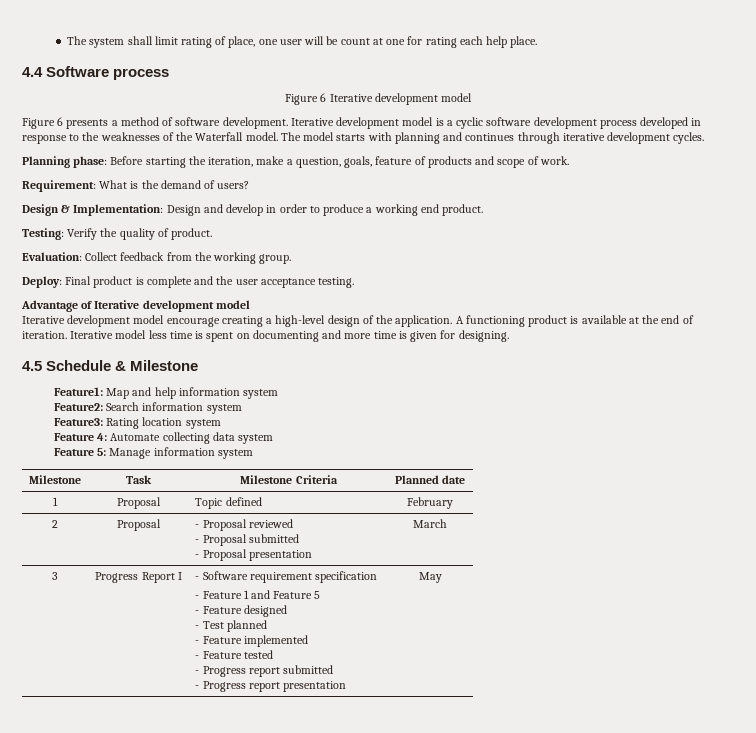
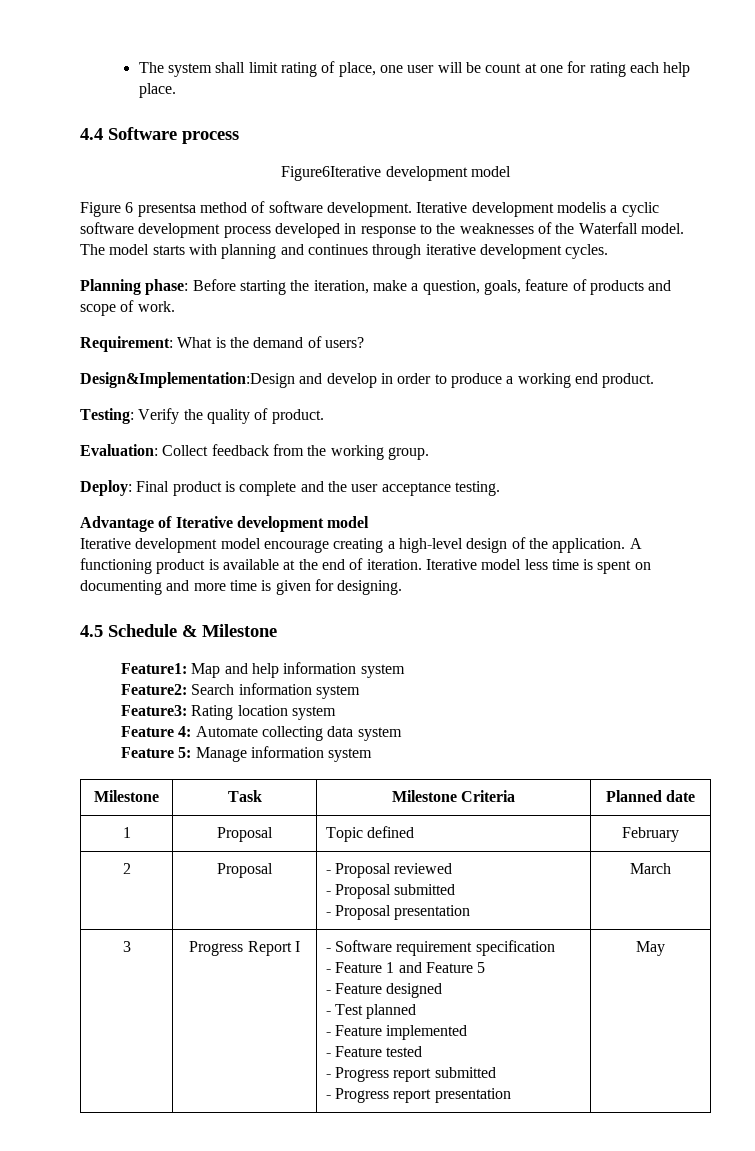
- Figure 6 Iterative development model
+ Figure6Iterative development model
- Figure 6 presents a method of software development.
+ Figure 6 presentsa method of software development.
- Iterative development model is a cyclic software development process developed in response to the weaknesses of the Waterfall model.
+ Iterative development modelis a cyclic software development process developed in response to the weaknesses of the Waterfall model.
- Design & Implementation: Design and develop in order to produce a working end product.
+ Design&Implementation:Design and develop in order to produce a working end product.

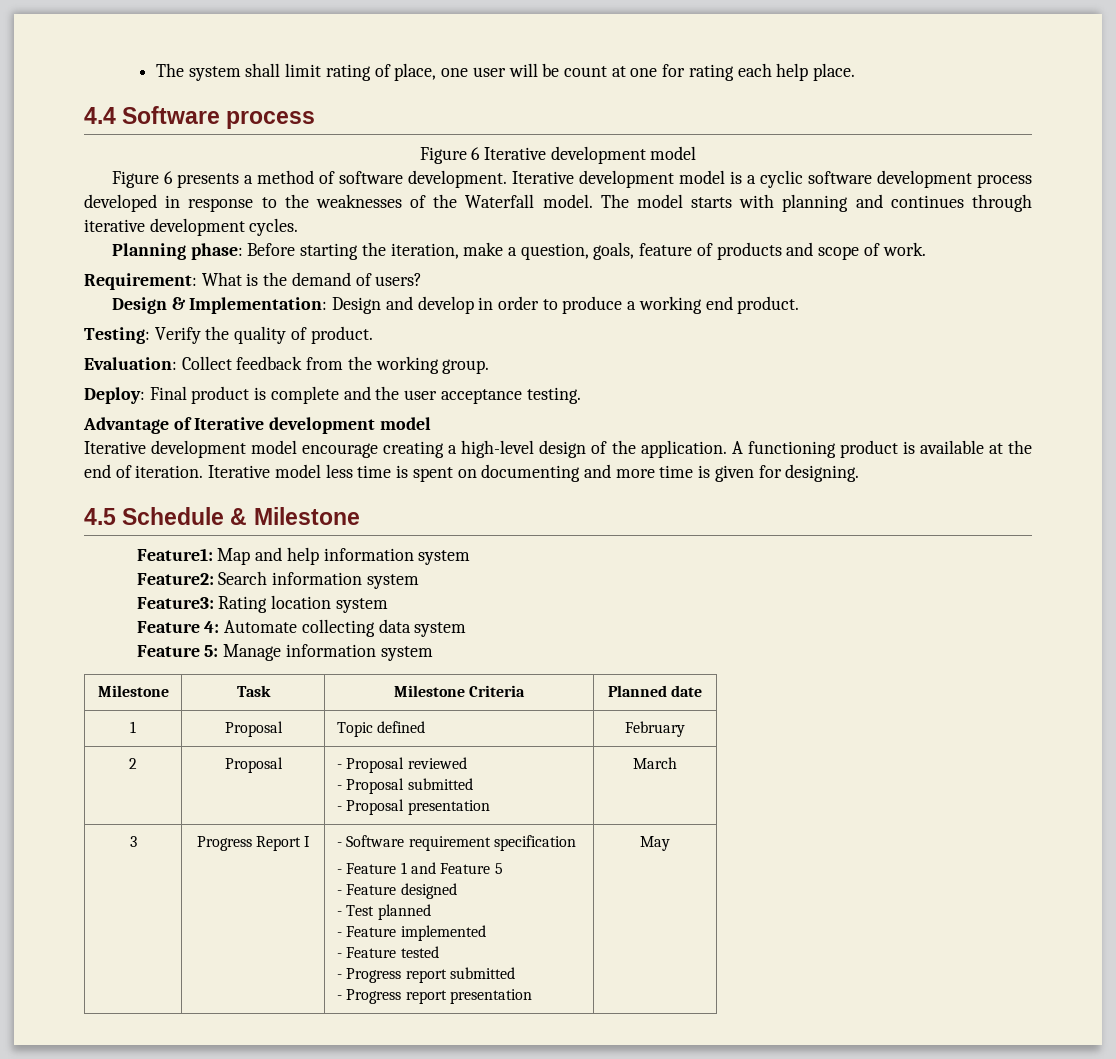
- Figure6Iterative development model
+ Figure 6 Iterative development model
- Figure 6 presentsa method of software development.
+ Figure 6 presents a method of software development.
- Iterative development modelis a cyclic software development process developed in response to the weaknesses of the Waterfall model.
+ Iterative development model is a cyclic software development process developed in response to the weaknesses of the Waterfall model.
- Design&Implementation:Design and develop in order to produce a working end product.
+ Design & Implementation: Design and develop in order to produce a working end product.

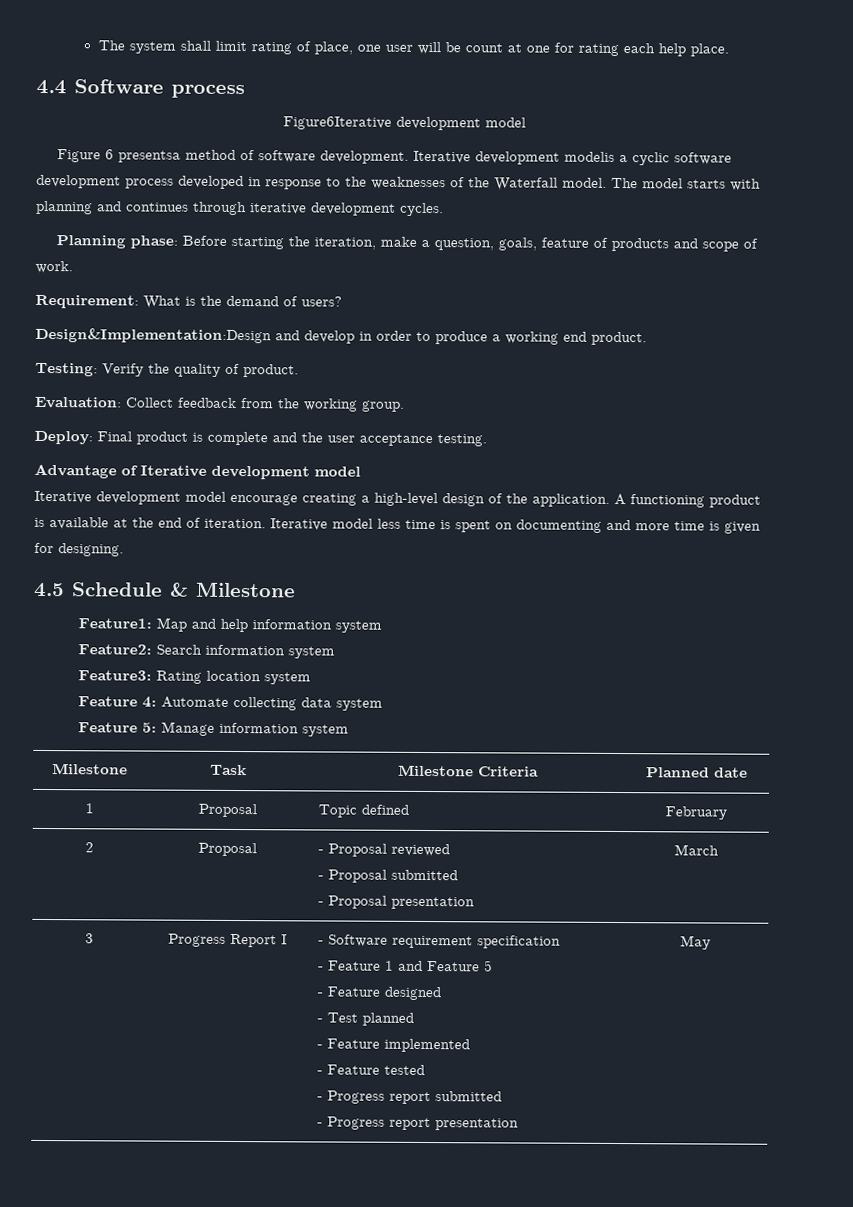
- Figure 6 Iterative development model
+ Figure6Iterative development model
- Figure 6 presents a method of software development.
+ Figure 6 presentsa method of software development.
- Iterative development model is a cyclic software development process developed in response to the weaknesses of the Waterfall model.
+ Iterative development modelis a cyclic software development process developed in response to the weaknesses of the Waterfall model.
- Design & Implementation: Design and develop in order to produce a working end product.
+ Design&Implementation:Design and develop in order to produce a working end product.

